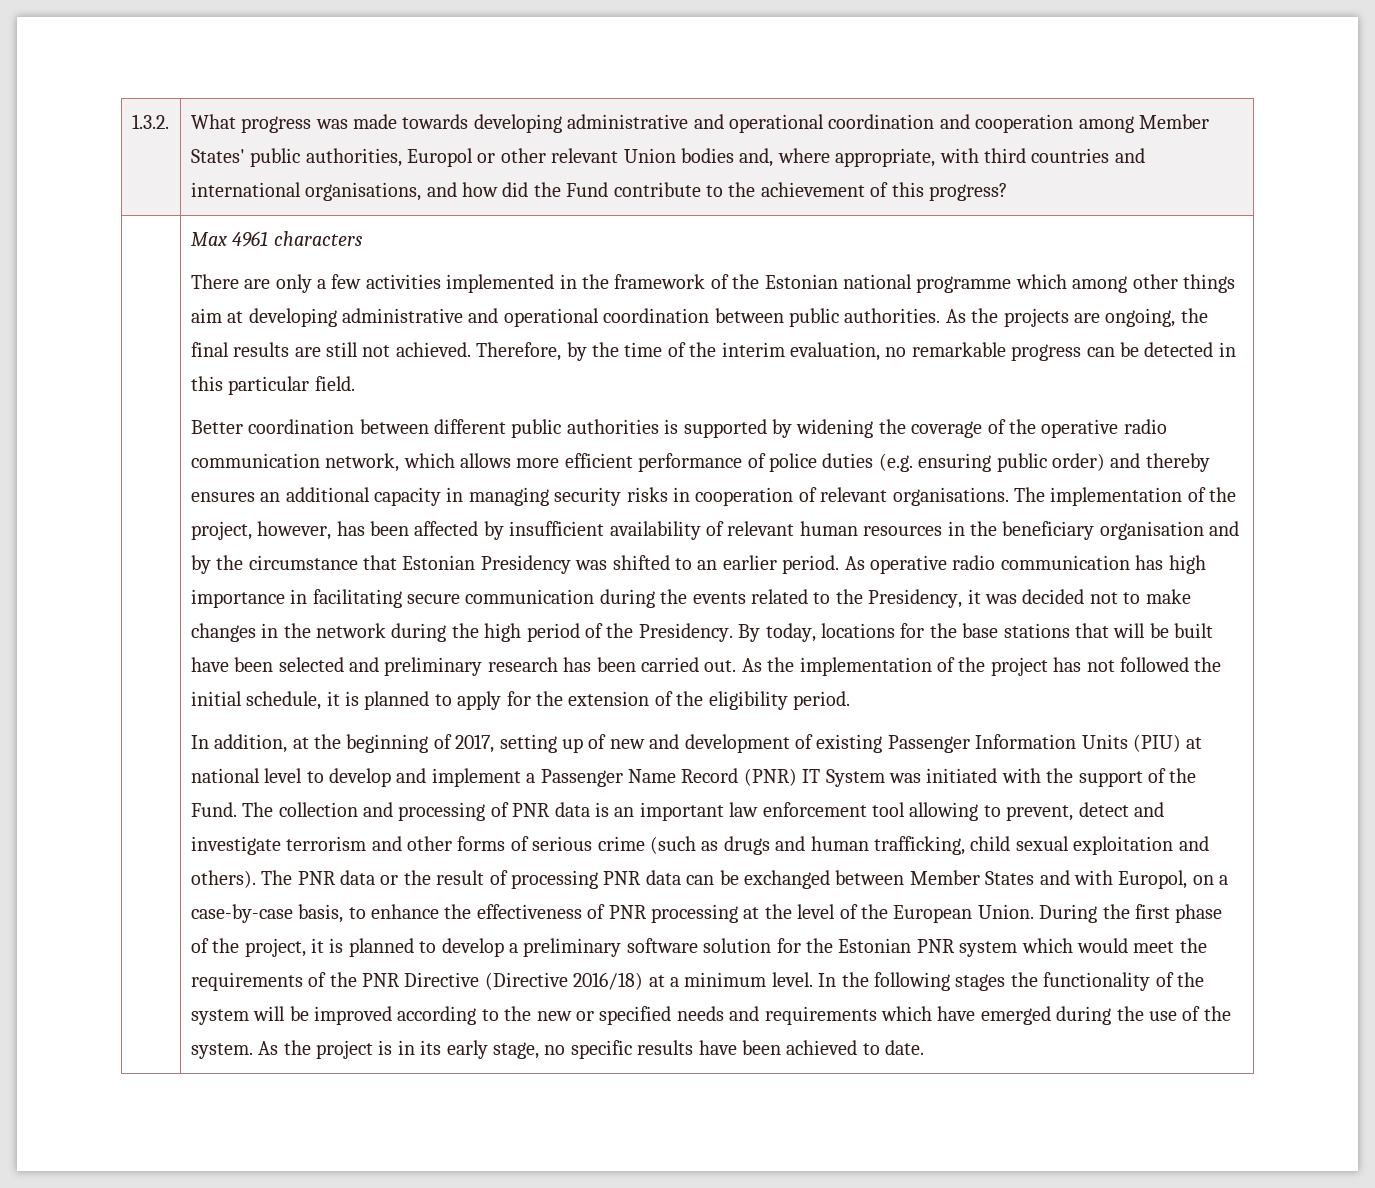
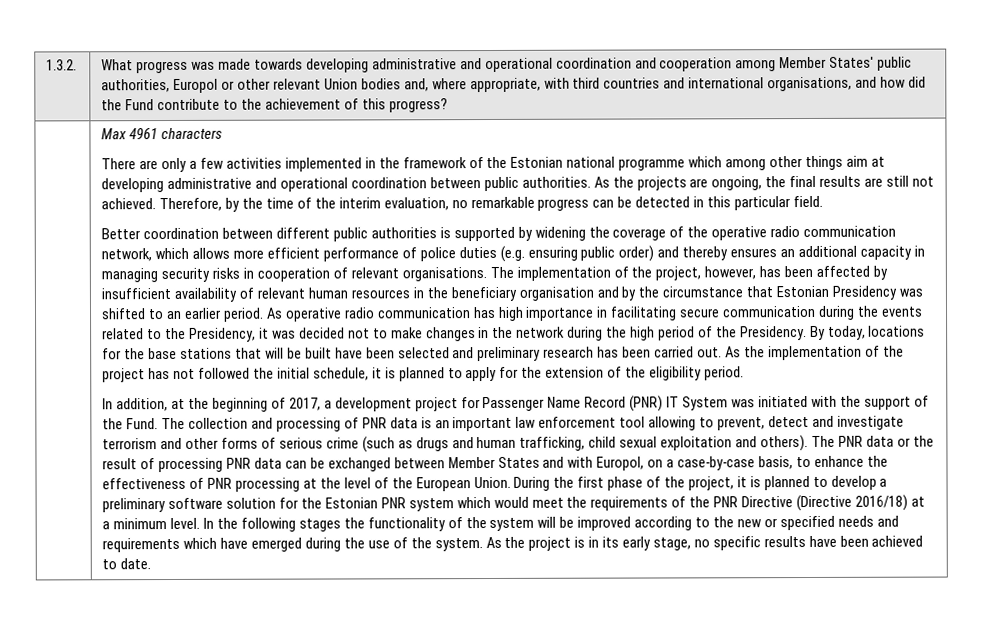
- In addition, at the beginning of 2017, setting up of new and development of existing Passenger Information Units (PIU) at national level to develop and implement a Passenger Name Record (PNR) IT System was initiated with the support of the Fund.
+ In addition, at the beginning of 2017, a development project for Passenger Name Record (PNR) IT System was initiated with the support of the Fund.

